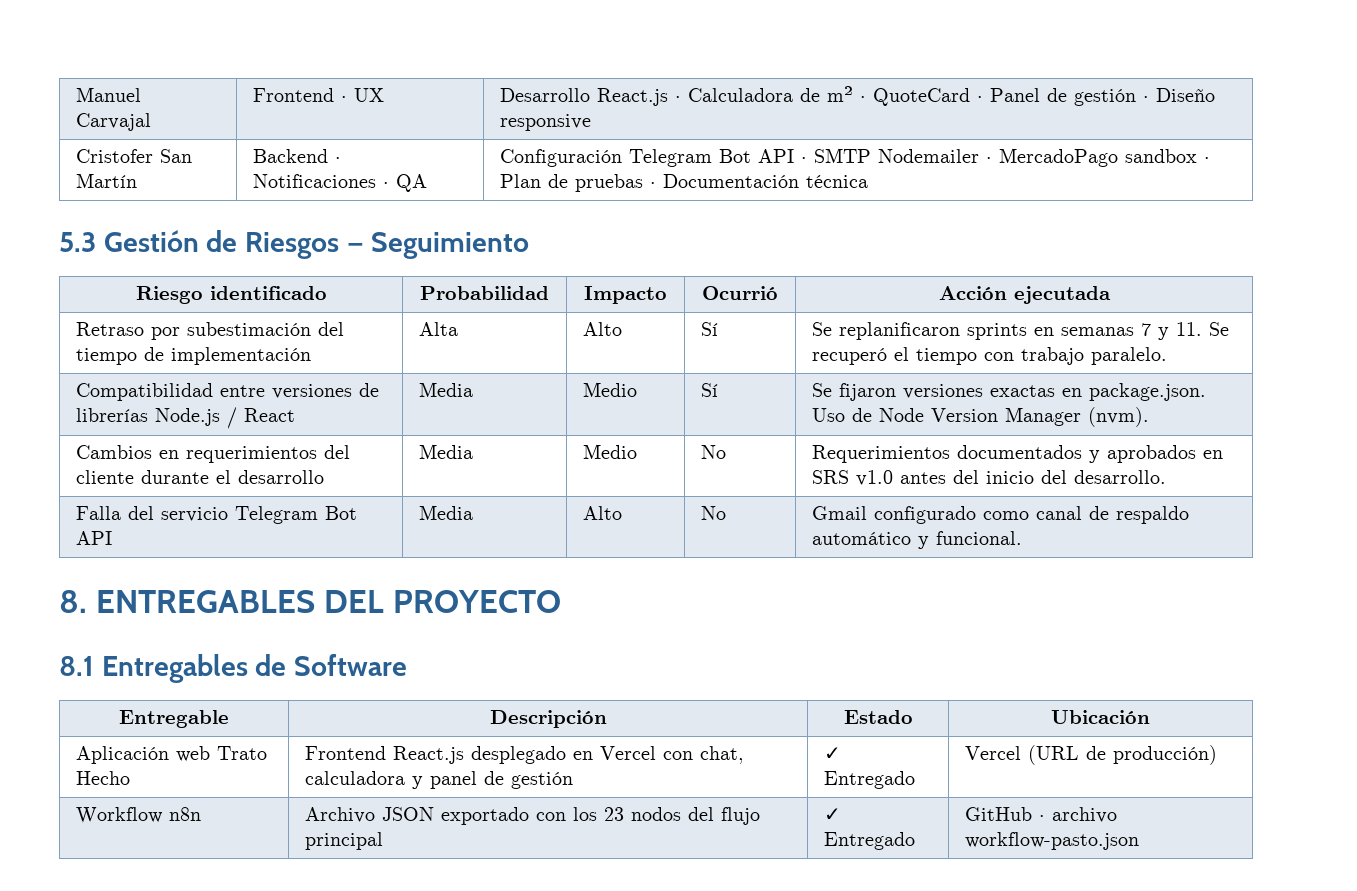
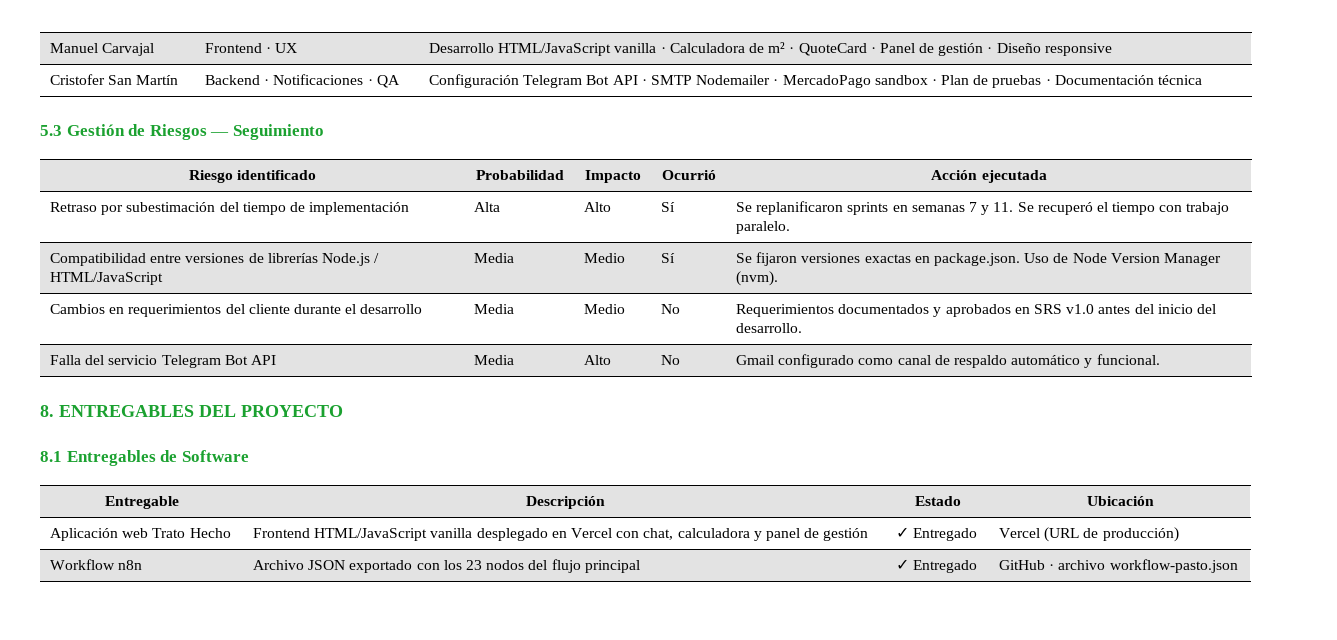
- Manuel Carvajal | Frontend · UX | Desarrollo React.js · Calculadora de m² · QuoteCard · Panel de gestión · Diseño responsive
+ Manuel Carvajal | Frontend · UX | Desarrollo HTML/JavaScript vanilla · Calculadora de m² · QuoteCard · Panel de gestión · Diseño responsive
- Compatibilidad entre versiones de librerías Node.js / React | Media | Medio | Sí | Se fijaron versiones exactas en package.json. Uso de Node Version Manager (nvm).
+ Compatibilidad entre versiones de librerías Node.js / HTML/JavaScript | Media | Medio | Sí | Se fijaron versiones exactas en package.json. Uso de Node Version Manager (nvm).
- Aplicación web Trato Hecho | Frontend React.js desplegado en Vercel con chat, calculadora y panel de gestión | ✓ Entregado | Vercel (URL de producción)
+ Aplicación web Trato Hecho | Frontend HTML/JavaScript vanilla desplegado en Vercel con chat, calculadora y panel de gestión | ✓ Entregado | Vercel (URL de producción)

